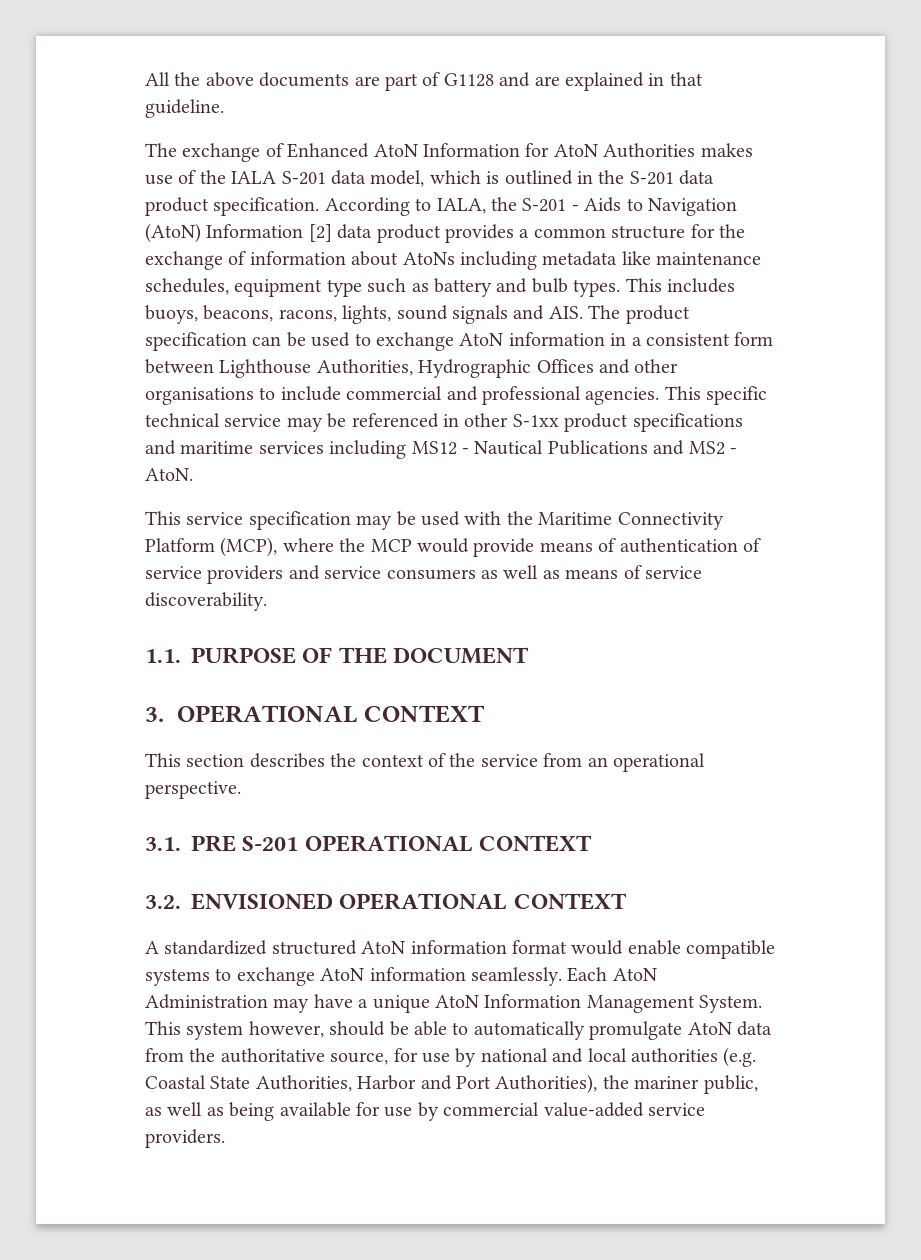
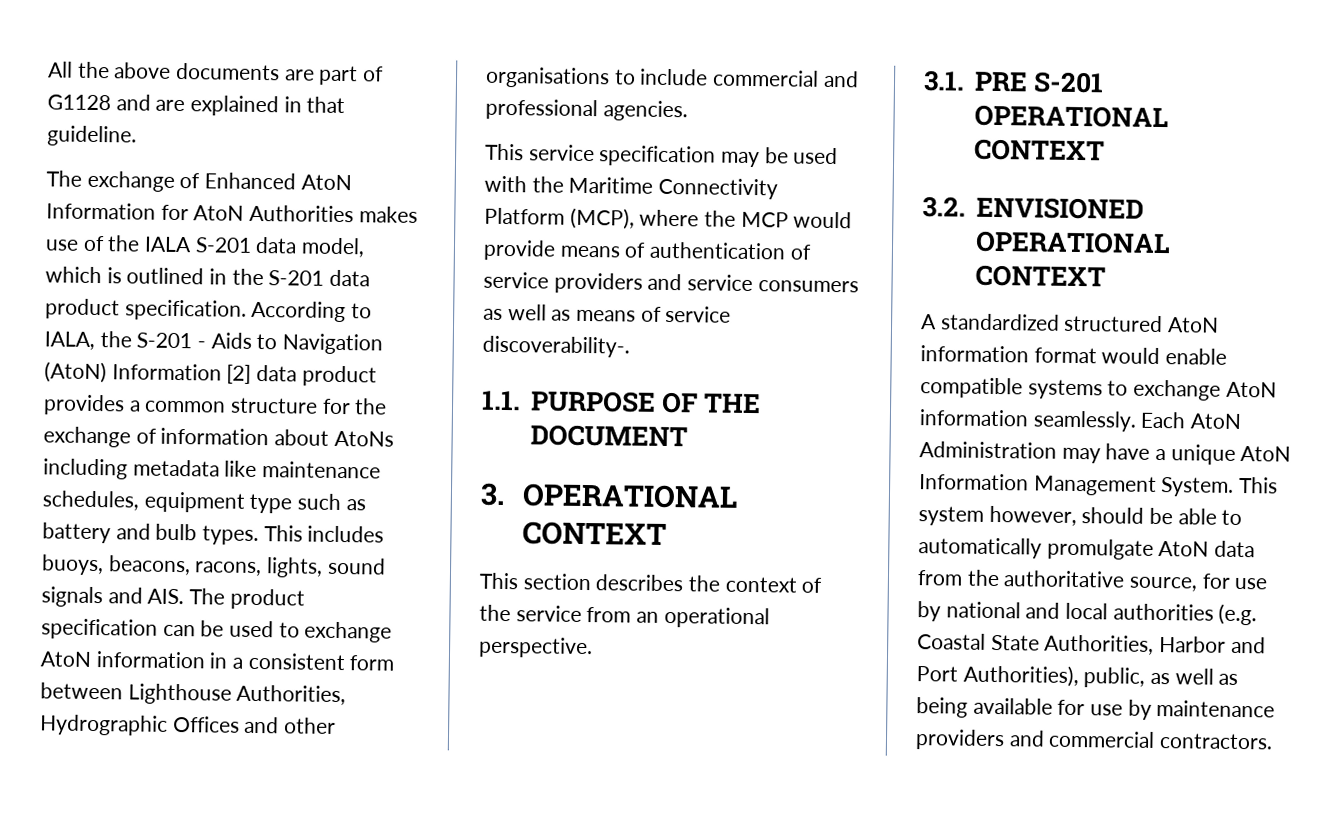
- This specific technical service may be referenced in other S-1xx product specifications and maritime services including MS12 - Nautical Publications and MS2 - AtoN.
- This service specification may be used with the Maritime Connectivity Platform (MCP), where the MCP would provide means of authentication of service providers and service consumers as well as means of service discoverability.
+ This service specification may be used with the Maritime Connectivity Platform (MCP), where the MCP would provide means of authentication of service providers and service consumers as well as means of service discoverability-.
- This system however, should be able to automatically promulgate AtoN data from the authoritative source, for use by national and local authorities (e.g. Coastal State Authorities, Harbor and Port Authorities), the mariner public, as well as being available for use by commercial value-added service providers.
+ This system however, should be able to automatically promulgate AtoN data from the authoritative source, for use by national and local authorities (e.g. Coastal State Authorities, Harbor and Port Authorities), public, as well as being available for use by maintenance providers and commercial contractors.

